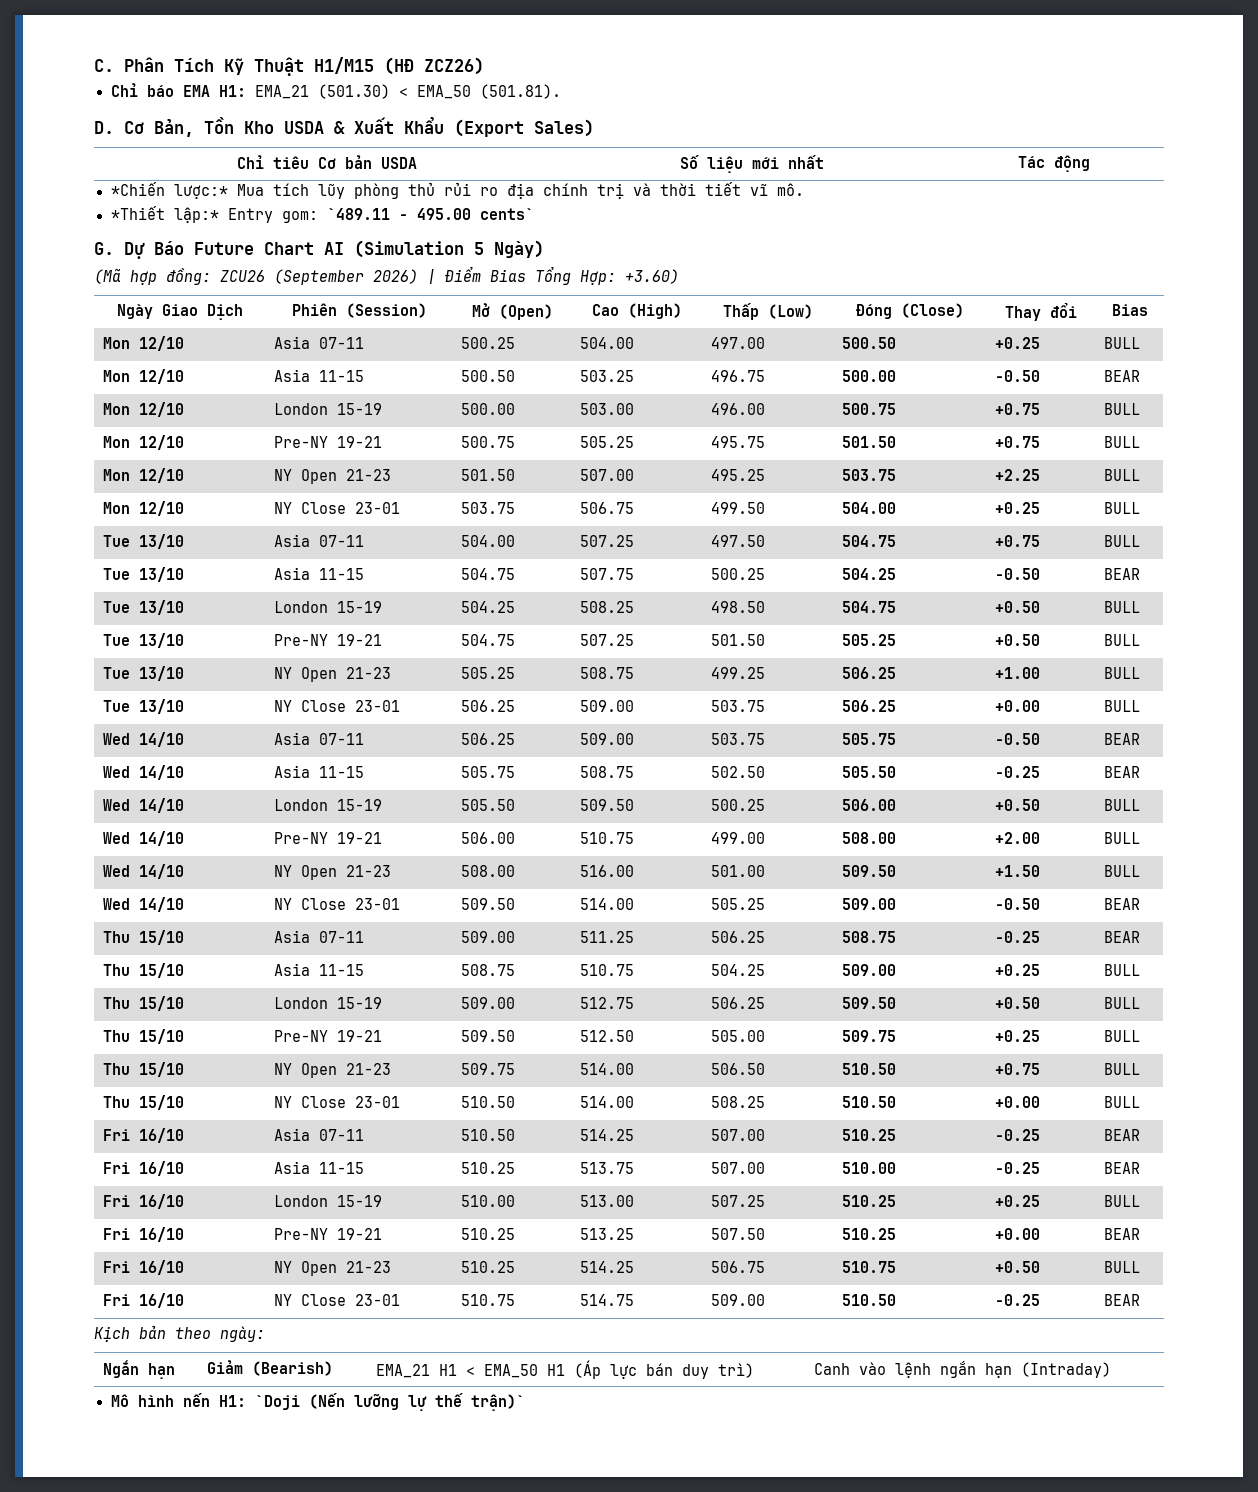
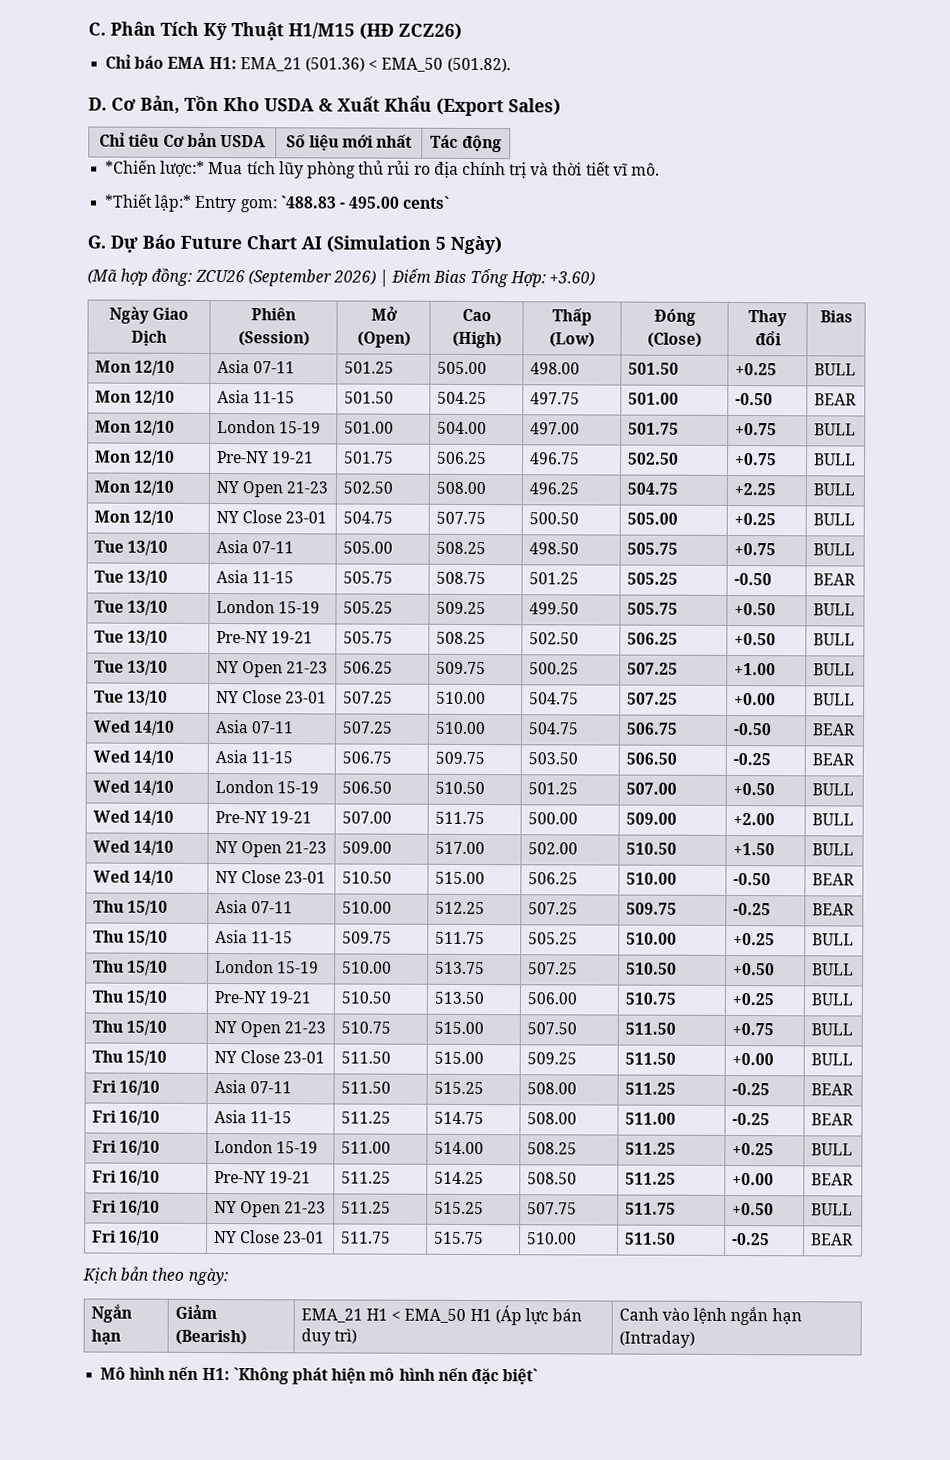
- Chỉ báo EMA H1: EMA_21 (501.30) < EMA_50 (501.81).
+ Chỉ báo EMA H1: EMA_21 (501.36) < EMA_50 (501.82).
- *Thiết lập:* Entry gom: `489.11 - 495.00 cents`
+ *Thiết lập:* Entry gom: `488.83 - 495.00 cents`
- Mon 12/10 | Asia 07-11 | 500.25 | 504.00 | 497.00 | 500.50 | +0.25 | BULL
+ Mon 12/10 | Asia 07-11 | 501.25 | 505.00 | 498.00 | 501.50 | +0.25 | BULL
- Mon 12/10 | Asia 11-15 | 500.50 | 503.25 | 496.75 | 500.00 | -0.50 | BEAR
+ Mon 12/10 | Asia 11-15 | 501.50 | 504.25 | 497.75 | 501.00 | -0.50 | BEAR
- Mon 12/10 | London 15-19 | 500.00 | 503.00 | 496.00 | 500.75 | +0.75 | BULL
+ Mon 12/10 | London 15-19 | 501.00 | 504.00 | 497.00 | 501.75 | +0.75 | BULL
- Mon 12/10 | Pre-NY 19-21 | 500.75 | 505.25 | 495.75 | 501.50 | +0.75 | BULL
+ Mon 12/10 | Pre-NY 19-21 | 501.75 | 506.25 | 496.75 | 502.50 | +0.75 | BULL
- Mon 12/10 | NY Open 21-23 | 501.50 | 507.00 | 495.25 | 503.75 | +2.25 | BULL
+ Mon 12/10 | NY Open 21-23 | 502.50 | 508.00 | 496.25 | 504.75 | +2.25 | BULL
- Mon 12/10 | NY Close 23-01 | 503.75 | 506.75 | 499.50 | 504.00 | +0.25 | BULL
+ Mon 12/10 | NY Close 23-01 | 504.75 | 507.75 | 500.50 | 505.00 | +0.25 | BULL
- Tue 13/10 | Asia 07-11 | 504.00 | 507.25 | 497.50 | 504.75 | +0.75 | BULL
+ Tue 13/10 | Asia 07-11 | 505.00 | 508.25 | 498.50 | 505.75 | +0.75 | BULL
- Tue 13/10 | Asia 11-15 | 504.75 | 507.75 | 500.25 | 504.25 | -0.50 | BEAR
+ Tue 13/10 | Asia 11-15 | 505.75 | 508.75 | 501.25 | 505.25 | -0.50 | BEAR
- Tue 13/10 | London 15-19 | 504.25 | 508.25 | 498.50 | 504.75 | +0.50 | BULL
+ Tue 13/10 | London 15-19 | 505.25 | 509.25 | 499.50 | 505.75 | +0.50 | BULL
- Tue 13/10 | Pre-NY 19-21 | 504.75 | 507.25 | 501.50 | 505.25 | +0.50 | BULL
+ Tue 13/10 | Pre-NY 19-21 | 505.75 | 508.25 | 502.50 | 506.25 | +0.50 | BULL
- Tue 13/10 | NY Open 21-23 | 505.25 | 508.75 | 499.25 | 506.25 | +1.00 | BULL
+ Tue 13/10 | NY Open 21-23 | 506.25 | 509.75 | 500.25 | 507.25 | +1.00 | BULL
- Tue 13/10 | NY Close 23-01 | 506.25 | 509.00 | 503.75 | 506.25 | +0.00 | BULL
+ Tue 13/10 | NY Close 23-01 | 507.25 | 510.00 | 504.75 | 507.25 | +0.00 | BULL
- Wed 14/10 | Asia 07-11 | 506.25 | 509.00 | 503.75 | 505.75 | -0.50 | BEAR
+ Wed 14/10 | Asia 07-11 | 507.25 | 510.00 | 504.75 | 506.75 | -0.50 | BEAR
- Wed 14/10 | Asia 11-15 | 505.75 | 508.75 | 502.50 | 505.50 | -0.25 | BEAR
+ Wed 14/10 | Asia 11-15 | 506.75 | 509.75 | 503.50 | 506.50 | -0.25 | BEAR
- Wed 14/10 | London 15-19 | 505.50 | 509.50 | 500.25 | 506.00 | +0.50 | BULL
+ Wed 14/10 | London 15-19 | 506.50 | 510.50 | 501.25 | 507.00 | +0.50 | BULL
- Wed 14/10 | Pre-NY 19-21 | 506.00 | 510.75 | 499.00 | 508.00 | +2.00 | BULL
+ Wed 14/10 | Pre-NY 19-21 | 507.00 | 511.75 | 500.00 | 509.00 | +2.00 | BULL
- Wed 14/10 | NY Open 21-23 | 508.00 | 516.00 | 501.00 | 509.50 | +1.50 | BULL
+ Wed 14/10 | NY Open 21-23 | 509.00 | 517.00 | 502.00 | 510.50 | +1.50 | BULL
- Wed 14/10 | NY Close 23-01 | 509.50 | 514.00 | 505.25 | 509.00 | -0.50 | BEAR
+ Wed 14/10 | NY Close 23-01 | 510.50 | 515.00 | 506.25 | 510.00 | -0.50 | BEAR
- Thu 15/10 | Asia 07-11 | 509.00 | 511.25 | 506.25 | 508.75 | -0.25 | BEAR
+ Thu 15/10 | Asia 07-11 | 510.00 | 512.25 | 507.25 | 509.75 | -0.25 | BEAR
- Thu 15/10 | Asia 11-15 | 508.75 | 510.75 | 504.25 | 509.00 | +0.25 | BULL
+ Thu 15/10 | Asia 11-15 | 509.75 | 511.75 | 505.25 | 510.00 | +0.25 | BULL
- Thu 15/10 | London 15-19 | 509.00 | 512.75 | 506.25 | 509.50 | +0.50 | BULL
+ Thu 15/10 | London 15-19 | 510.00 | 513.75 | 507.25 | 510.50 | +0.50 | BULL
- Thu 15/10 | Pre-NY 19-21 | 509.50 | 512.50 | 505.00 | 509.75 | +0.25 | BULL
+ Thu 15/10 | Pre-NY 19-21 | 510.50 | 513.50 | 506.00 | 510.75 | +0.25 | BULL
- Thu 15/10 | NY Open 21-23 | 509.75 | 514.00 | 506.50 | 510.50 | +0.75 | BULL
+ Thu 15/10 | NY Open 21-23 | 510.75 | 515.00 | 507.50 | 511.50 | +0.75 | BULL
- Thu 15/10 | NY Close 23-01 | 510.50 | 514.00 | 508.25 | 510.50 | +0.00 | BULL
+ Thu 15/10 | NY Close 23-01 | 511.50 | 515.00 | 509.25 | 511.50 | +0.00 | BULL
- Fri 16/10 | Asia 07-11 | 510.50 | 514.25 | 507.00 | 510.25 | -0.25 | BEAR
+ Fri 16/10 | Asia 07-11 | 511.50 | 515.25 | 508.00 | 511.25 | -0.25 | BEAR
- Fri 16/10 | Asia 11-15 | 510.25 | 513.75 | 507.00 | 510.00 | -0.25 | BEAR
+ Fri 16/10 | Asia 11-15 | 511.25 | 514.75 | 508.00 | 511.00 | -0.25 | BEAR
- Fri 16/10 | London 15-19 | 510.00 | 513.00 | 507.25 | 510.25 | +0.25 | BULL
+ Fri 16/10 | London 15-19 | 511.00 | 514.00 | 508.25 | 511.25 | +0.25 | BULL
- Fri 16/10 | Pre-NY 19-21 | 510.25 | 513.25 | 507.50 | 510.25 | +0.00 | BEAR
+ Fri 16/10 | Pre-NY 19-21 | 511.25 | 514.25 | 508.50 | 511.25 | +0.00 | BEAR
- Fri 16/10 | NY Open 21-23 | 510.25 | 514.25 | 506.75 | 510.75 | +0.50 | BULL
+ Fri 16/10 | NY Open 21-23 | 511.25 | 515.25 | 507.75 | 511.75 | +0.50 | BULL
- Fri 16/10 | NY Close 23-01 | 510.75 | 514.75 | 509.00 | 510.50 | -0.25 | BEAR
+ Fri 16/10 | NY Close 23-01 | 511.75 | 515.75 | 510.00 | 511.50 | -0.25 | BEAR
- Mô hình nến H1: `Doji (Nến lưỡng lự thế trận)`
+ Mô hình nến H1: `Không phát hiện mô hình nến đặc biệt`

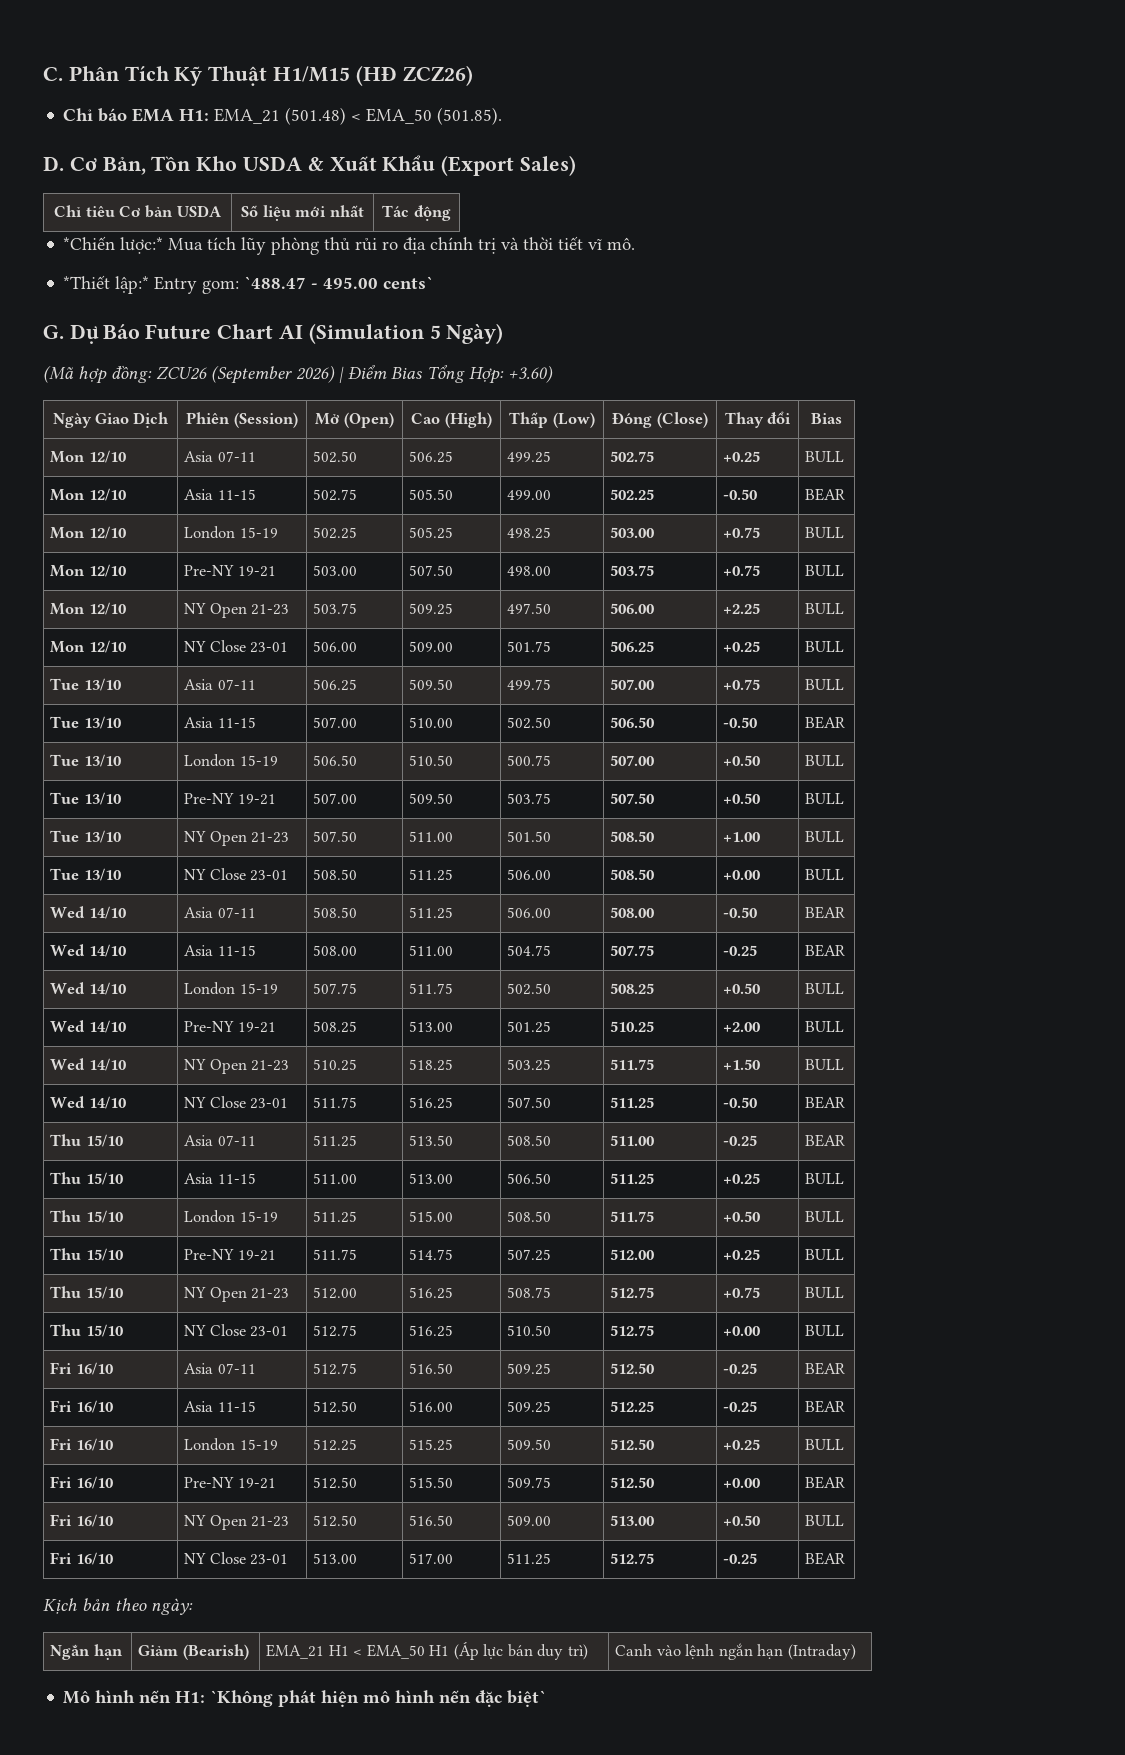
- Chỉ báo EMA H1: EMA_21 (501.36) < EMA_50 (501.82).
+ Chỉ báo EMA H1: EMA_21 (501.48) < EMA_50 (501.85).
- *Thiết lập:* Entry gom: `488.83 - 495.00 cents`
+ *Thiết lập:* Entry gom: `488.47 - 495.00 cents`
- Mon 12/10 | Asia 07-11 | 501.25 | 505.00 | 498.00 | 501.50 | +0.25 | BULL
+ Mon 12/10 | Asia 07-11 | 502.50 | 506.25 | 499.25 | 502.75 | +0.25 | BULL
- Mon 12/10 | Asia 11-15 | 501.50 | 504.25 | 497.75 | 501.00 | -0.50 | BEAR
+ Mon 12/10 | Asia 11-15 | 502.75 | 505.50 | 499.00 | 502.25 | -0.50 | BEAR
- Mon 12/10 | London 15-19 | 501.00 | 504.00 | 497.00 | 501.75 | +0.75 | BULL
+ Mon 12/10 | London 15-19 | 502.25 | 505.25 | 498.25 | 503.00 | +0.75 | BULL
- Mon 12/10 | Pre-NY 19-21 | 501.75 | 506.25 | 496.75 | 502.50 | +0.75 | BULL
+ Mon 12/10 | Pre-NY 19-21 | 503.00 | 507.50 | 498.00 | 503.75 | +0.75 | BULL
- Mon 12/10 | NY Open 21-23 | 502.50 | 508.00 | 496.25 | 504.75 | +2.25 | BULL
+ Mon 12/10 | NY Open 21-23 | 503.75 | 509.25 | 497.50 | 506.00 | +2.25 | BULL
- Mon 12/10 | NY Close 23-01 | 504.75 | 507.75 | 500.50 | 505.00 | +0.25 | BULL
+ Mon 12/10 | NY Close 23-01 | 506.00 | 509.00 | 501.75 | 506.25 | +0.25 | BULL
- Tue 13/10 | Asia 07-11 | 505.00 | 508.25 | 498.50 | 505.75 | +0.75 | BULL
+ Tue 13/10 | Asia 07-11 | 506.25 | 509.50 | 499.75 | 507.00 | +0.75 | BULL
- Tue 13/10 | Asia 11-15 | 505.75 | 508.75 | 501.25 | 505.25 | -0.50 | BEAR
+ Tue 13/10 | Asia 11-15 | 507.00 | 510.00 | 502.50 | 506.50 | -0.50 | BEAR
- Tue 13/10 | London 15-19 | 505.25 | 509.25 | 499.50 | 505.75 | +0.50 | BULL
+ Tue 13/10 | London 15-19 | 506.50 | 510.50 | 500.75 | 507.00 | +0.50 | BULL
- Tue 13/10 | Pre-NY 19-21 | 505.75 | 508.25 | 502.50 | 506.25 | +0.50 | BULL
+ Tue 13/10 | Pre-NY 19-21 | 507.00 | 509.50 | 503.75 | 507.50 | +0.50 | BULL
- Tue 13/10 | NY Open 21-23 | 506.25 | 509.75 | 500.25 | 507.25 | +1.00 | BULL
+ Tue 13/10 | NY Open 21-23 | 507.50 | 511.00 | 501.50 | 508.50 | +1.00 | BULL
- Tue 13/10 | NY Close 23-01 | 507.25 | 510.00 | 504.75 | 507.25 | +0.00 | BULL
+ Tue 13/10 | NY Close 23-01 | 508.50 | 511.25 | 506.00 | 508.50 | +0.00 | BULL
- Wed 14/10 | Asia 07-11 | 507.25 | 510.00 | 504.75 | 506.75 | -0.50 | BEAR
+ Wed 14/10 | Asia 07-11 | 508.50 | 511.25 | 506.00 | 508.00 | -0.50 | BEAR
- Wed 14/10 | Asia 11-15 | 506.75 | 509.75 | 503.50 | 506.50 | -0.25 | BEAR
+ Wed 14/10 | Asia 11-15 | 508.00 | 511.00 | 504.75 | 507.75 | -0.25 | BEAR
- Wed 14/10 | London 15-19 | 506.50 | 510.50 | 501.25 | 507.00 | +0.50 | BULL
+ Wed 14/10 | London 15-19 | 507.75 | 511.75 | 502.50 | 508.25 | +0.50 | BULL
- Wed 14/10 | Pre-NY 19-21 | 507.00 | 511.75 | 500.00 | 509.00 | +2.00 | BULL
+ Wed 14/10 | Pre-NY 19-21 | 508.25 | 513.00 | 501.25 | 510.25 | +2.00 | BULL
- Wed 14/10 | NY Open 21-23 | 509.00 | 517.00 | 502.00 | 510.50 | +1.50 | BULL
+ Wed 14/10 | NY Open 21-23 | 510.25 | 518.25 | 503.25 | 511.75 | +1.50 | BULL
- Wed 14/10 | NY Close 23-01 | 510.50 | 515.00 | 506.25 | 510.00 | -0.50 | BEAR
+ Wed 14/10 | NY Close 23-01 | 511.75 | 516.25 | 507.50 | 511.25 | -0.50 | BEAR
- Thu 15/10 | Asia 07-11 | 510.00 | 512.25 | 507.25 | 509.75 | -0.25 | BEAR
+ Thu 15/10 | Asia 07-11 | 511.25 | 513.50 | 508.50 | 511.00 | -0.25 | BEAR
- Thu 15/10 | Asia 11-15 | 509.75 | 511.75 | 505.25 | 510.00 | +0.25 | BULL
+ Thu 15/10 | Asia 11-15 | 511.00 | 513.00 | 506.50 | 511.25 | +0.25 | BULL
- Thu 15/10 | London 15-19 | 510.00 | 513.75 | 507.25 | 510.50 | +0.50 | BULL
+ Thu 15/10 | London 15-19 | 511.25 | 515.00 | 508.50 | 511.75 | +0.50 | BULL
- Thu 15/10 | Pre-NY 19-21 | 510.50 | 513.50 | 506.00 | 510.75 | +0.25 | BULL
+ Thu 15/10 | Pre-NY 19-21 | 511.75 | 514.75 | 507.25 | 512.00 | +0.25 | BULL
- Thu 15/10 | NY Open 21-23 | 510.75 | 515.00 | 507.50 | 511.50 | +0.75 | BULL
+ Thu 15/10 | NY Open 21-23 | 512.00 | 516.25 | 508.75 | 512.75 | +0.75 | BULL
- Thu 15/10 | NY Close 23-01 | 511.50 | 515.00 | 509.25 | 511.50 | +0.00 | BULL
+ Thu 15/10 | NY Close 23-01 | 512.75 | 516.25 | 510.50 | 512.75 | +0.00 | BULL
- Fri 16/10 | Asia 07-11 | 511.50 | 515.25 | 508.00 | 511.25 | -0.25 | BEAR
+ Fri 16/10 | Asia 07-11 | 512.75 | 516.50 | 509.25 | 512.50 | -0.25 | BEAR
- Fri 16/10 | Asia 11-15 | 511.25 | 514.75 | 508.00 | 511.00 | -0.25 | BEAR
+ Fri 16/10 | Asia 11-15 | 512.50 | 516.00 | 509.25 | 512.25 | -0.25 | BEAR
- Fri 16/10 | London 15-19 | 511.00 | 514.00 | 508.25 | 511.25 | +0.25 | BULL
+ Fri 16/10 | London 15-19 | 512.25 | 515.25 | 509.50 | 512.50 | +0.25 | BULL
- Fri 16/10 | Pre-NY 19-21 | 511.25 | 514.25 | 508.50 | 511.25 | +0.00 | BEAR
+ Fri 16/10 | Pre-NY 19-21 | 512.50 | 515.50 | 509.75 | 512.50 | +0.00 | BEAR
- Fri 16/10 | NY Open 21-23 | 511.25 | 515.25 | 507.75 | 511.75 | +0.50 | BULL
+ Fri 16/10 | NY Open 21-23 | 512.50 | 516.50 | 509.00 | 513.00 | +0.50 | BULL
- Fri 16/10 | NY Close 23-01 | 511.75 | 515.75 | 510.00 | 511.50 | -0.25 | BEAR
+ Fri 16/10 | NY Close 23-01 | 513.00 | 517.00 | 511.25 | 512.75 | -0.25 | BEAR

